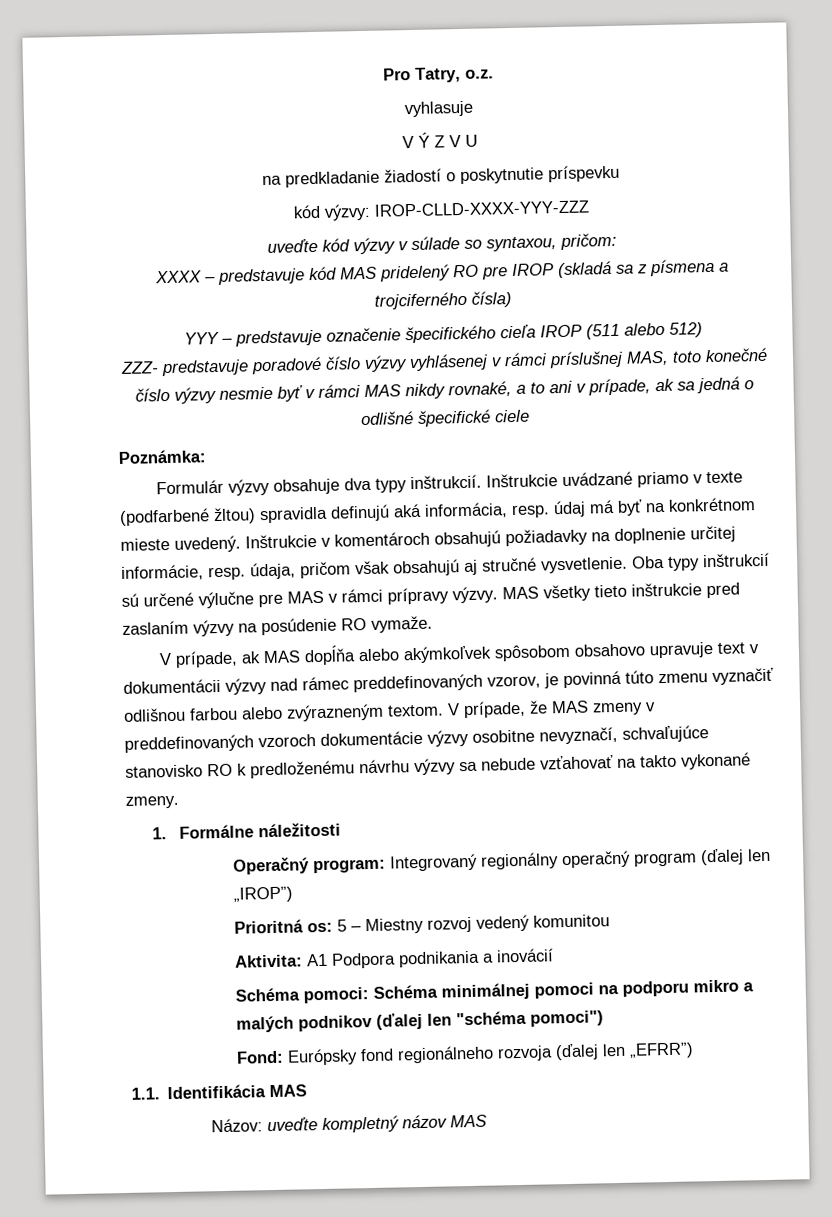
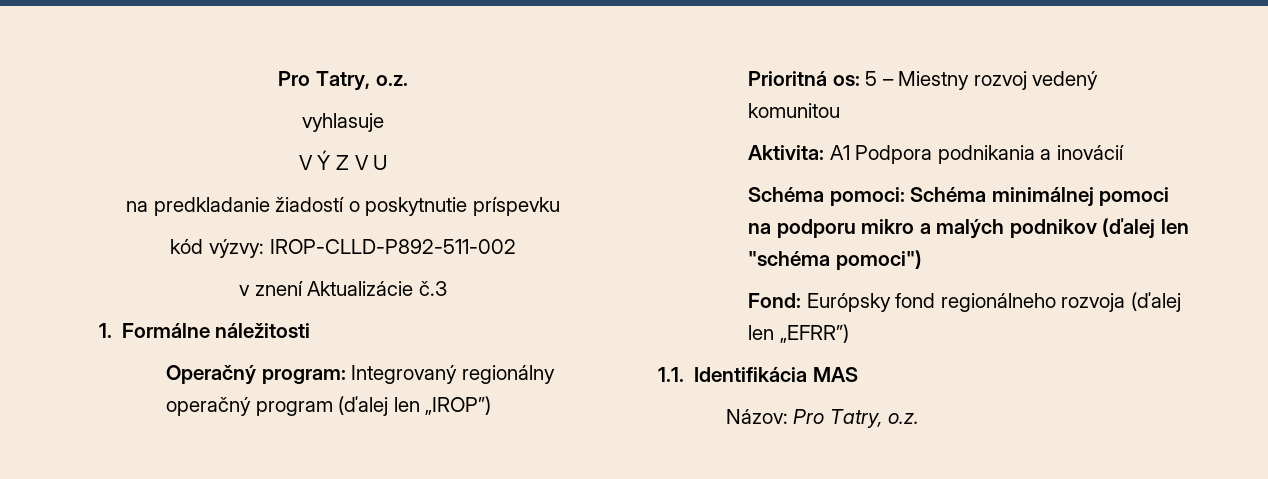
- kód výzvy: IROP-CLLD-XXXX-YYY-ZZZ
- uveďte kód výzvy v súlade so syntaxou, pričom:
- XXXX – predstavuje kód MAS pridelený RO pre IROP (skladá sa z písmena a trojciferného čísla)
- YYY – predstavuje označenie špecifického cieľa IROP (511 alebo 512)
- ZZZ- predstavuje poradové číslo výzvy vyhlásenej v rámci príslušnej MAS, toto konečné číslo výzvy nesmie byť v rámci MAS nikdy rovnaké, a to ani v prípade, ak sa jedná o odlišné špecifické ciele
- Poznámka:
- Formulár výzvy obsahuje dva typy inštrukcií. Inštrukcie uvádzané priamo v texte (podfarbené žltou) spravidla definujú aká informácia, resp. údaj má byť na konkrétnom mieste uvedený. Inštrukcie v komentároch obsahujú požiadavky na doplnenie určitej informácie, resp. údaja, pričom však obsahujú aj stručné vysvetlenie. Oba typy inštrukcií sú určené výlučne pre MAS v rámci prípravy výzvy. MAS všetky tieto inštrukcie pred zaslaním výzvy na posúdenie RO vymaže.
- V prípade, ak MAS dopĺňa alebo akýmkoľvek spôsobom obsahovo upravuje text v dokumentácii výzvy nad rámec preddefinovaných vzorov, je povinná túto zmenu vyznačiť odlišnou farbou alebo zvýrazneným textom. V prípade, že MAS zmeny v preddefinovaných vzoroch dokumentácie výzvy osobitne nevyznačí, schvaľujúce stanovisko RO k predloženému návrhu výzvy sa nebude vzťahovať na takto vykonané zmeny.
+ kód výzvy: IROP-CLLD-P892-511-002
+ v znení Aktualizácie č.3
- Názov: uveďte kompletný názov MAS
+ Názov: Pro Tatry, o.z.

